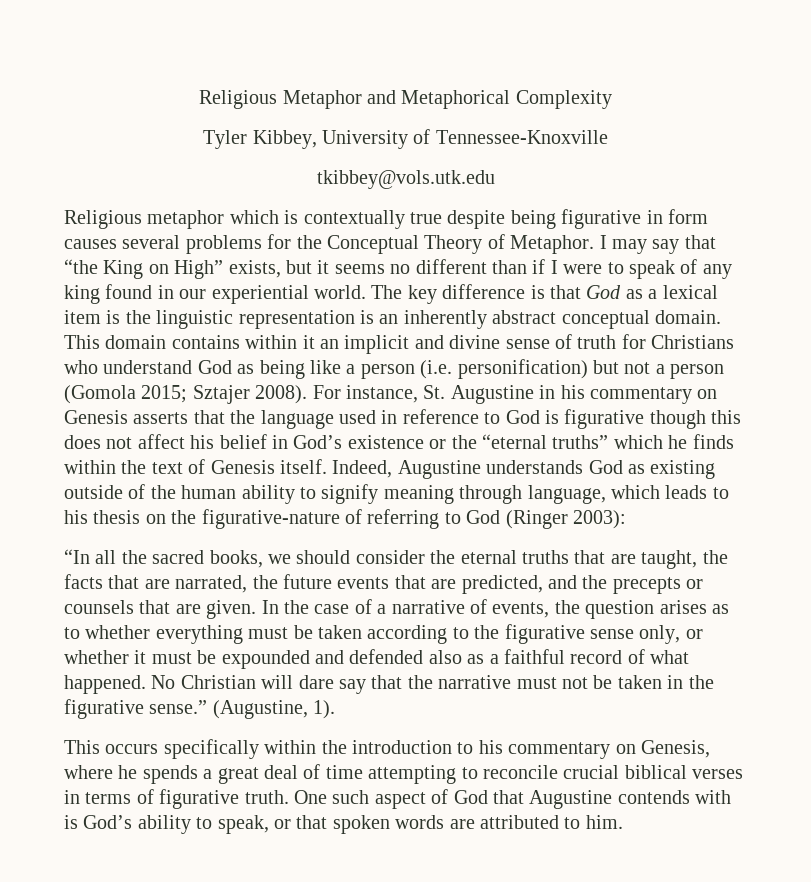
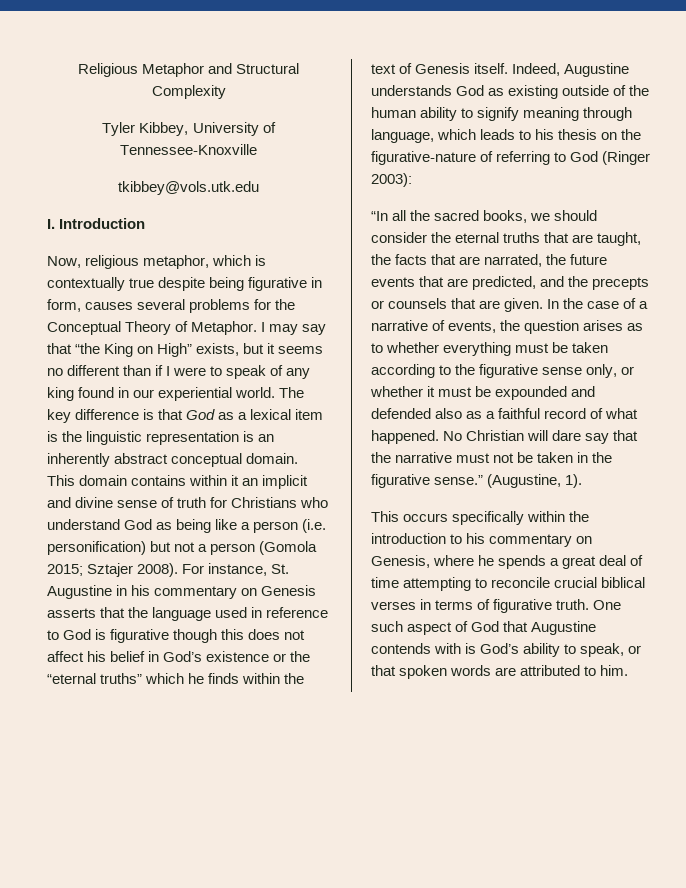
- Religious Metaphor and Metaphorical Complexity
+ Religious Metaphor and Structural Complexity
- Religious metaphor which is contextually true despite being figurative in form causes several problems for the Conceptual Theory of Metaphor.
+ I. Introduction
+ Now, religious metaphor, which is contextually true despite being figurative in form, causes several problems for the Conceptual Theory of Metaphor.

